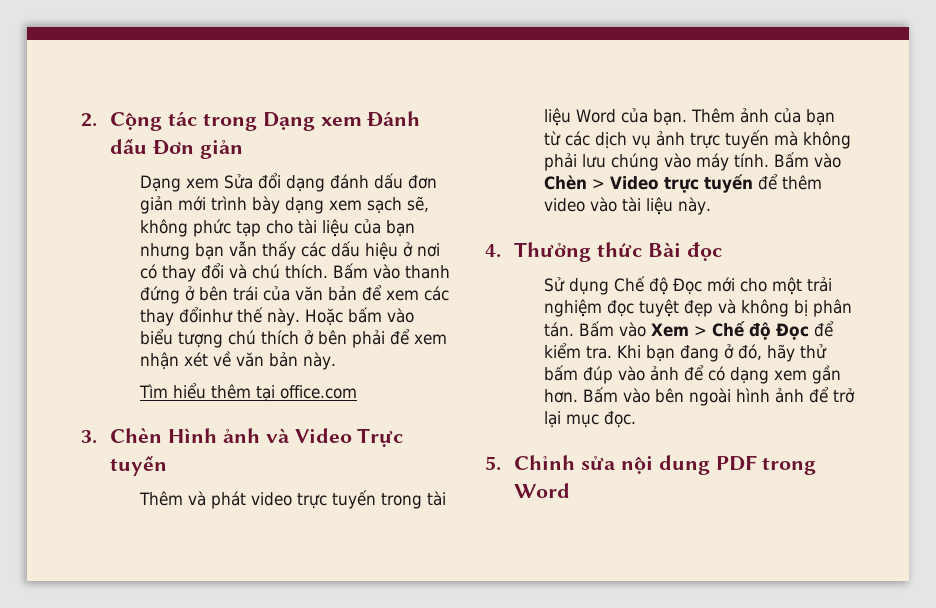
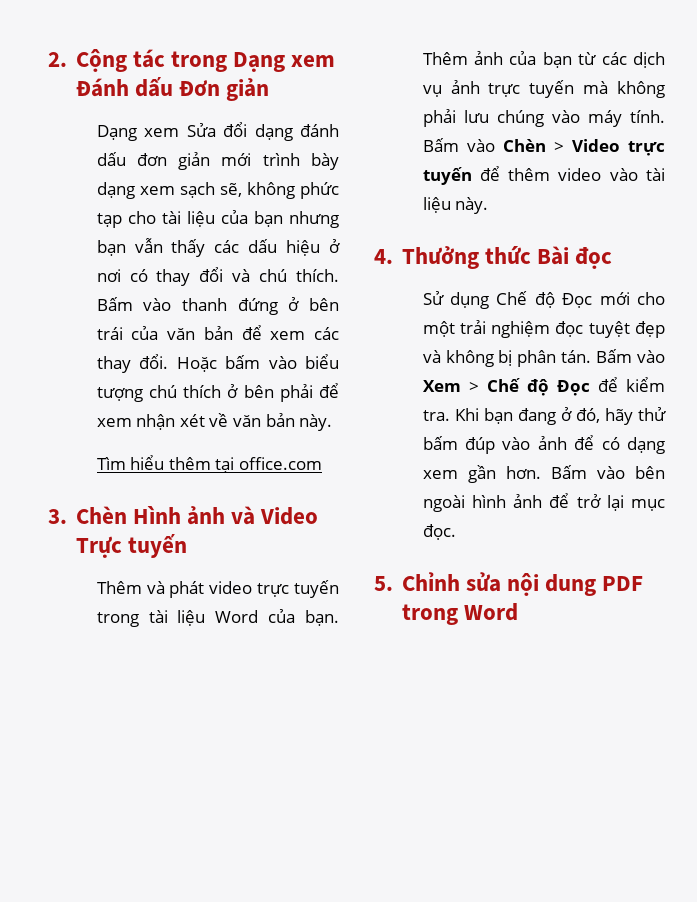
- Bấm vào thanh đứng ở bên trái của văn bản để xem các thay đổinhư thế này.
+ Bấm vào thanh đứng ở bên trái của văn bản để xem các thay đổi.

